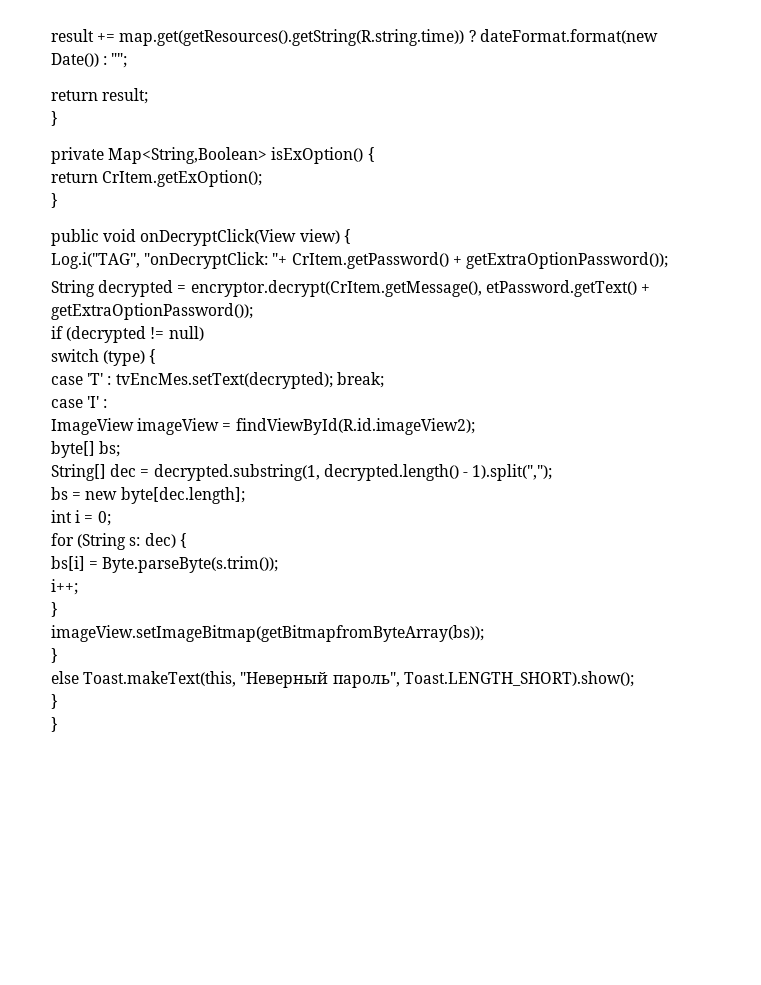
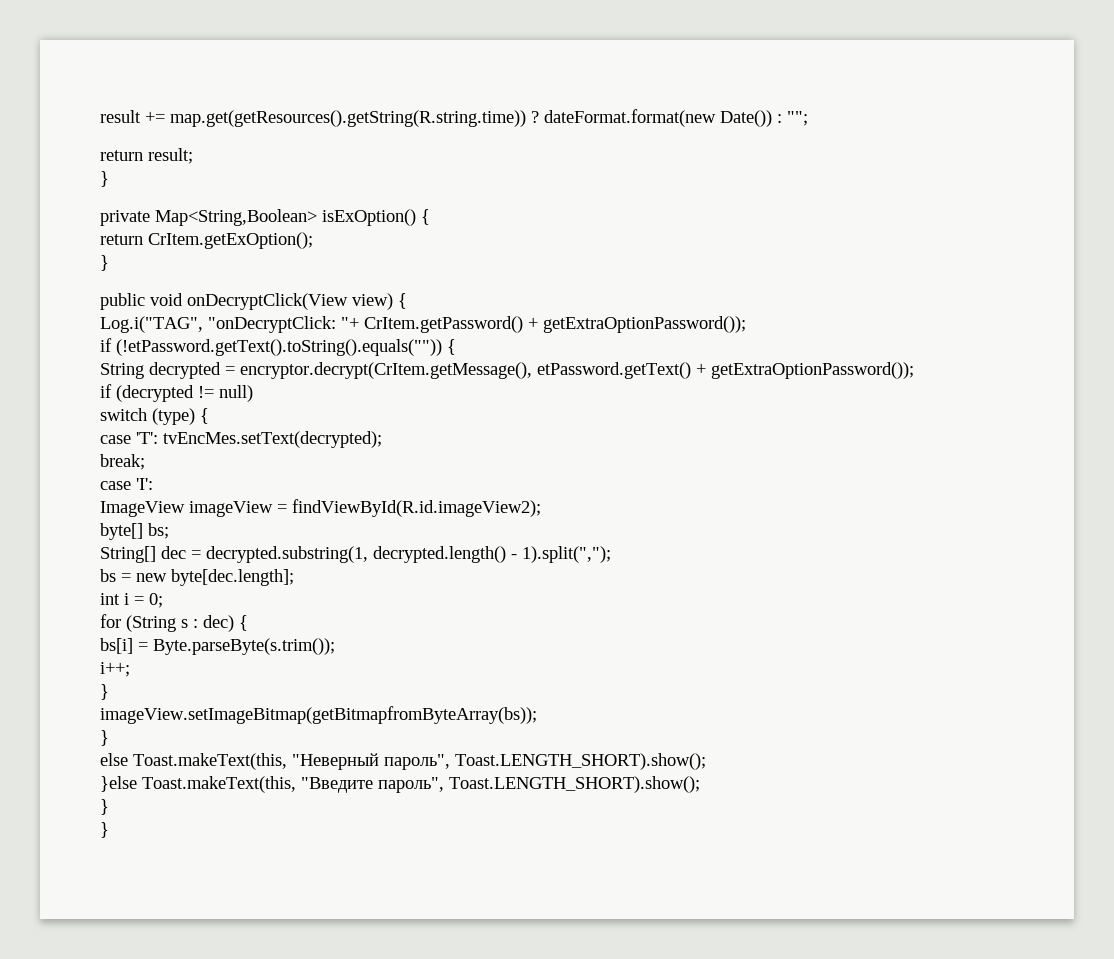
+ if (!etPassword.getText().toString().equals("")) {
- case 'T' : tvEncMes.setText(decrypted); break;
+ case 'T': tvEncMes.setText(decrypted);
+ break;
- case 'I' :
+ case 'I':
- for (String s: dec) {
+ for (String s : dec) {
+ }else Toast.makeText(this, "Введите пароль", Toast.LENGTH_SHORT).show();

